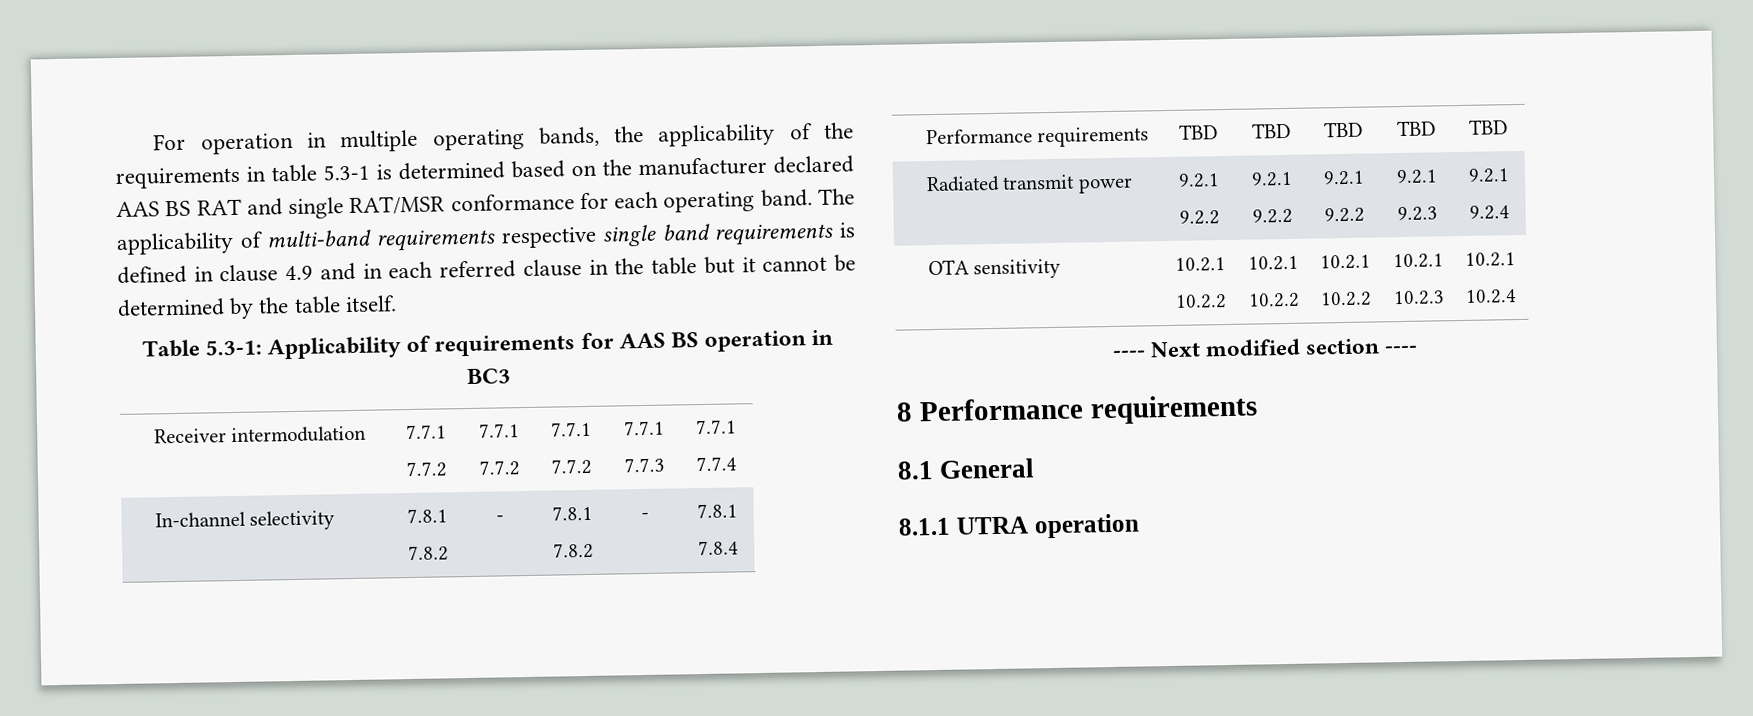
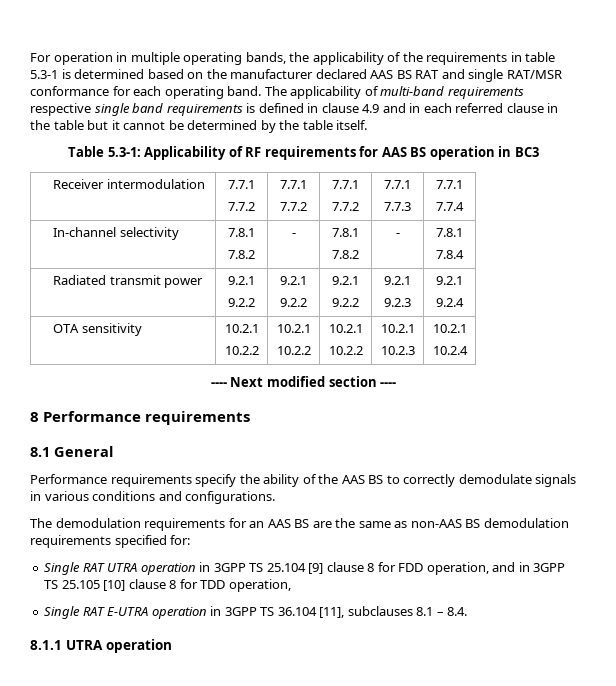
- Table 5.3-1: Applicability of requirements for AAS BS operation in BC3
+ Table 5.3-1: Applicability of RF requirements for AAS BS operation in BC3
- Performance requirements | TBD | TBD | TBD | TBD | TBD
+ Performance requirements specify the ability of the AAS BS to correctly demodulate signals in various conditions and configurations.
+ The demodulation requirements for an AAS BS are the same as non-AAS BS demodulation requirements specified for:
+ Single RAT UTRA operation in 3GPP TS 25.104 [9] clause 8 for FDD operation, and in 3GPP TS 25.105 [10] clause 8 for TDD operation,
+ Single RAT E-UTRA operation in 3GPP TS 36.104 [11], subclauses 8.1 – 8.4.

